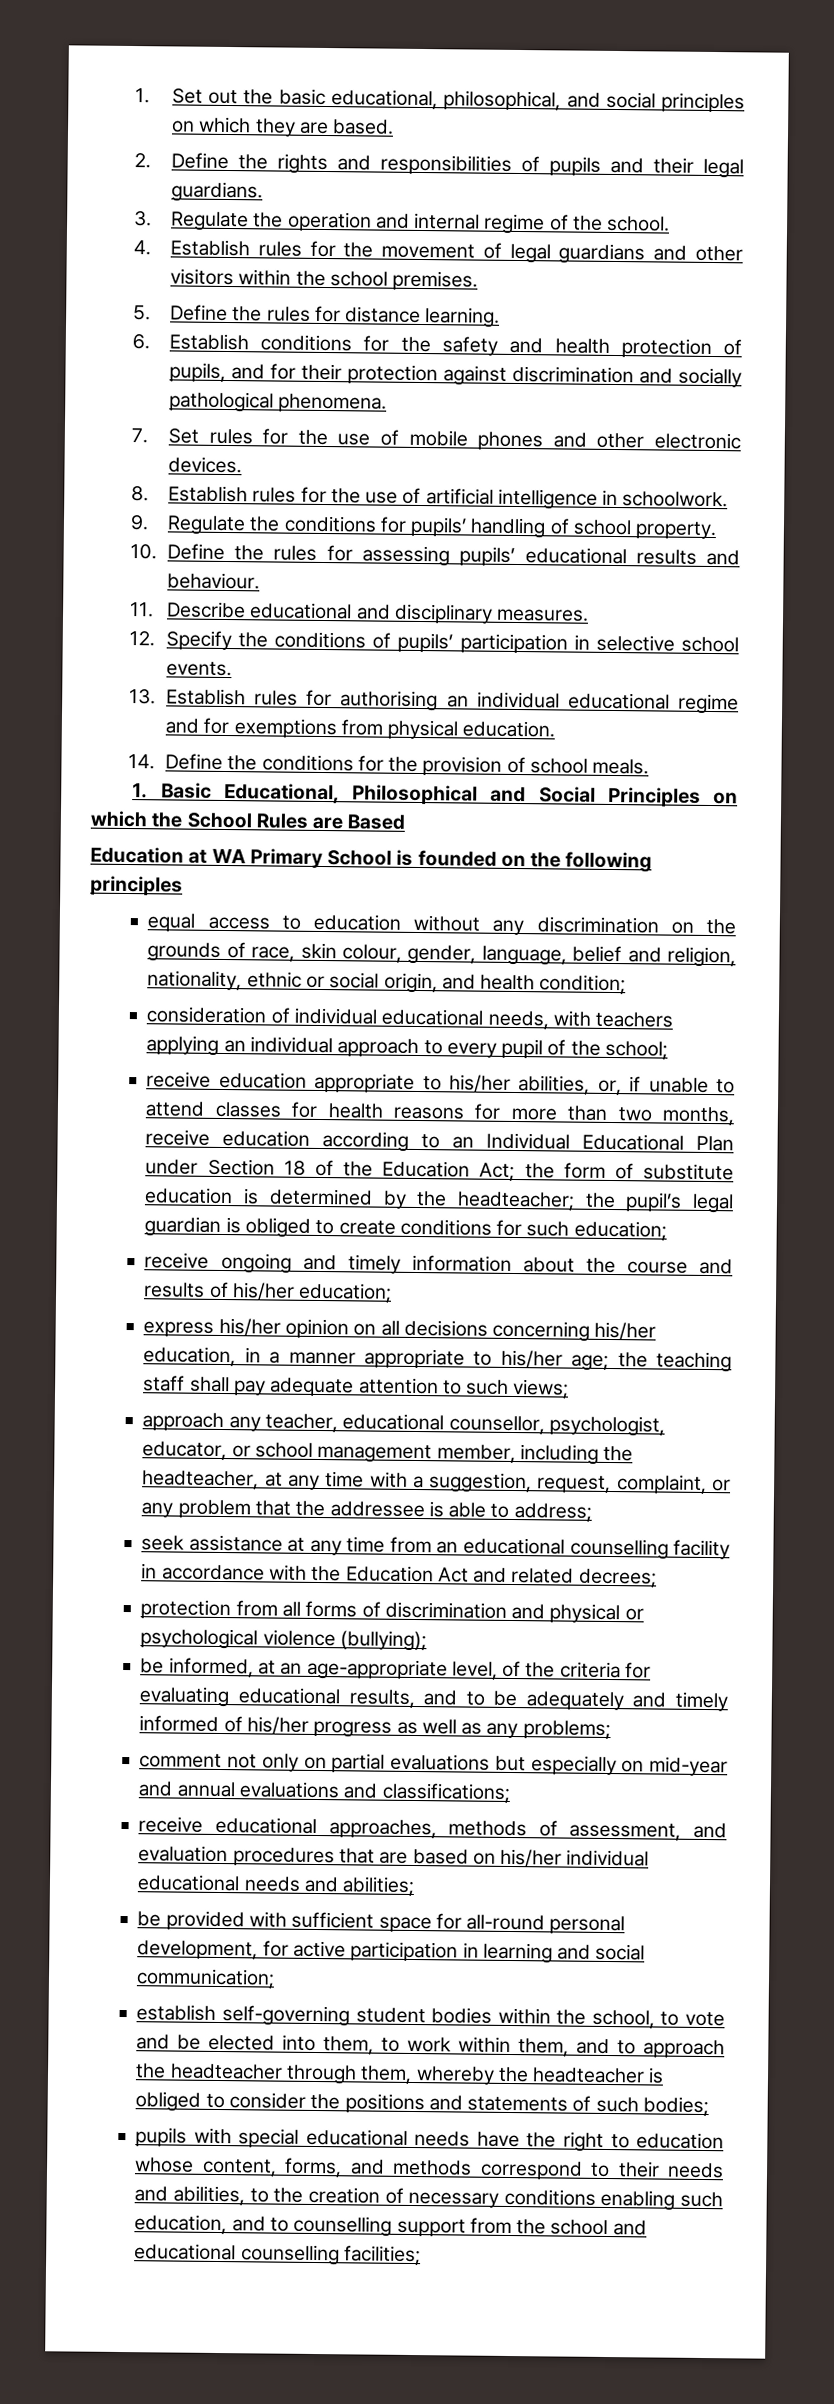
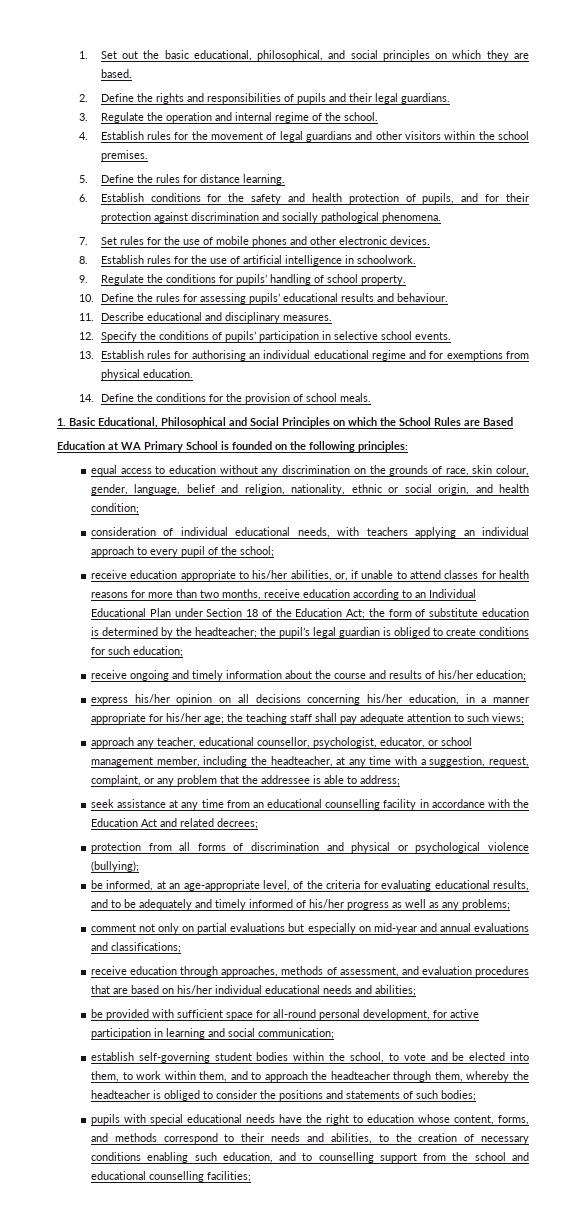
- Education at WA Primary School is founded on the following principles
+ Education at WA Primary School is founded on the following principles:
- express his/her opinion on all decisions concerning his/her education, in a manner appropriate to his/her age; the teaching staff shall pay adequate attention to such views;
+ express his/her opinion on all decisions concerning his/her education, in a manner appropriate for his/her age; the teaching staff shall pay adequate attention to such views;
- receive educational approaches, methods of assessment, and evaluation procedures that are based on his/her individual educational needs and abilities;
+ receive education through approaches, methods of assessment, and evaluation procedures that are based on his/her individual educational needs and abilities;

